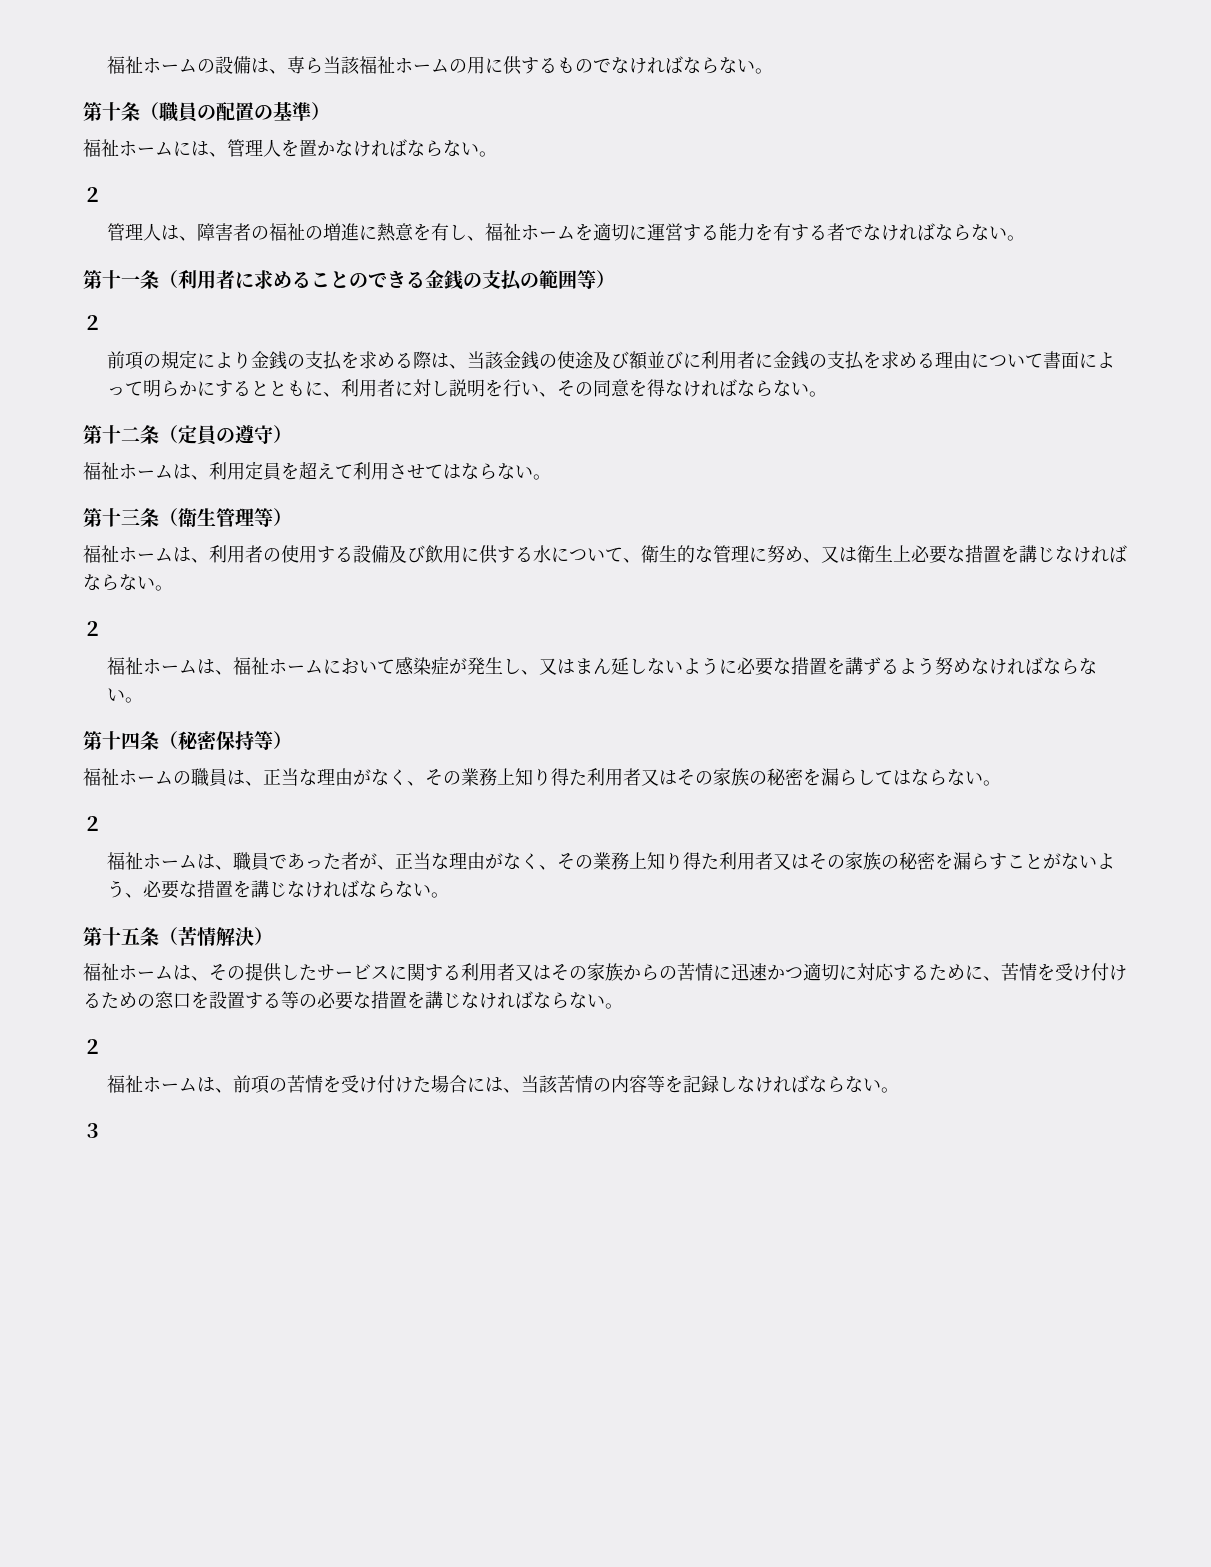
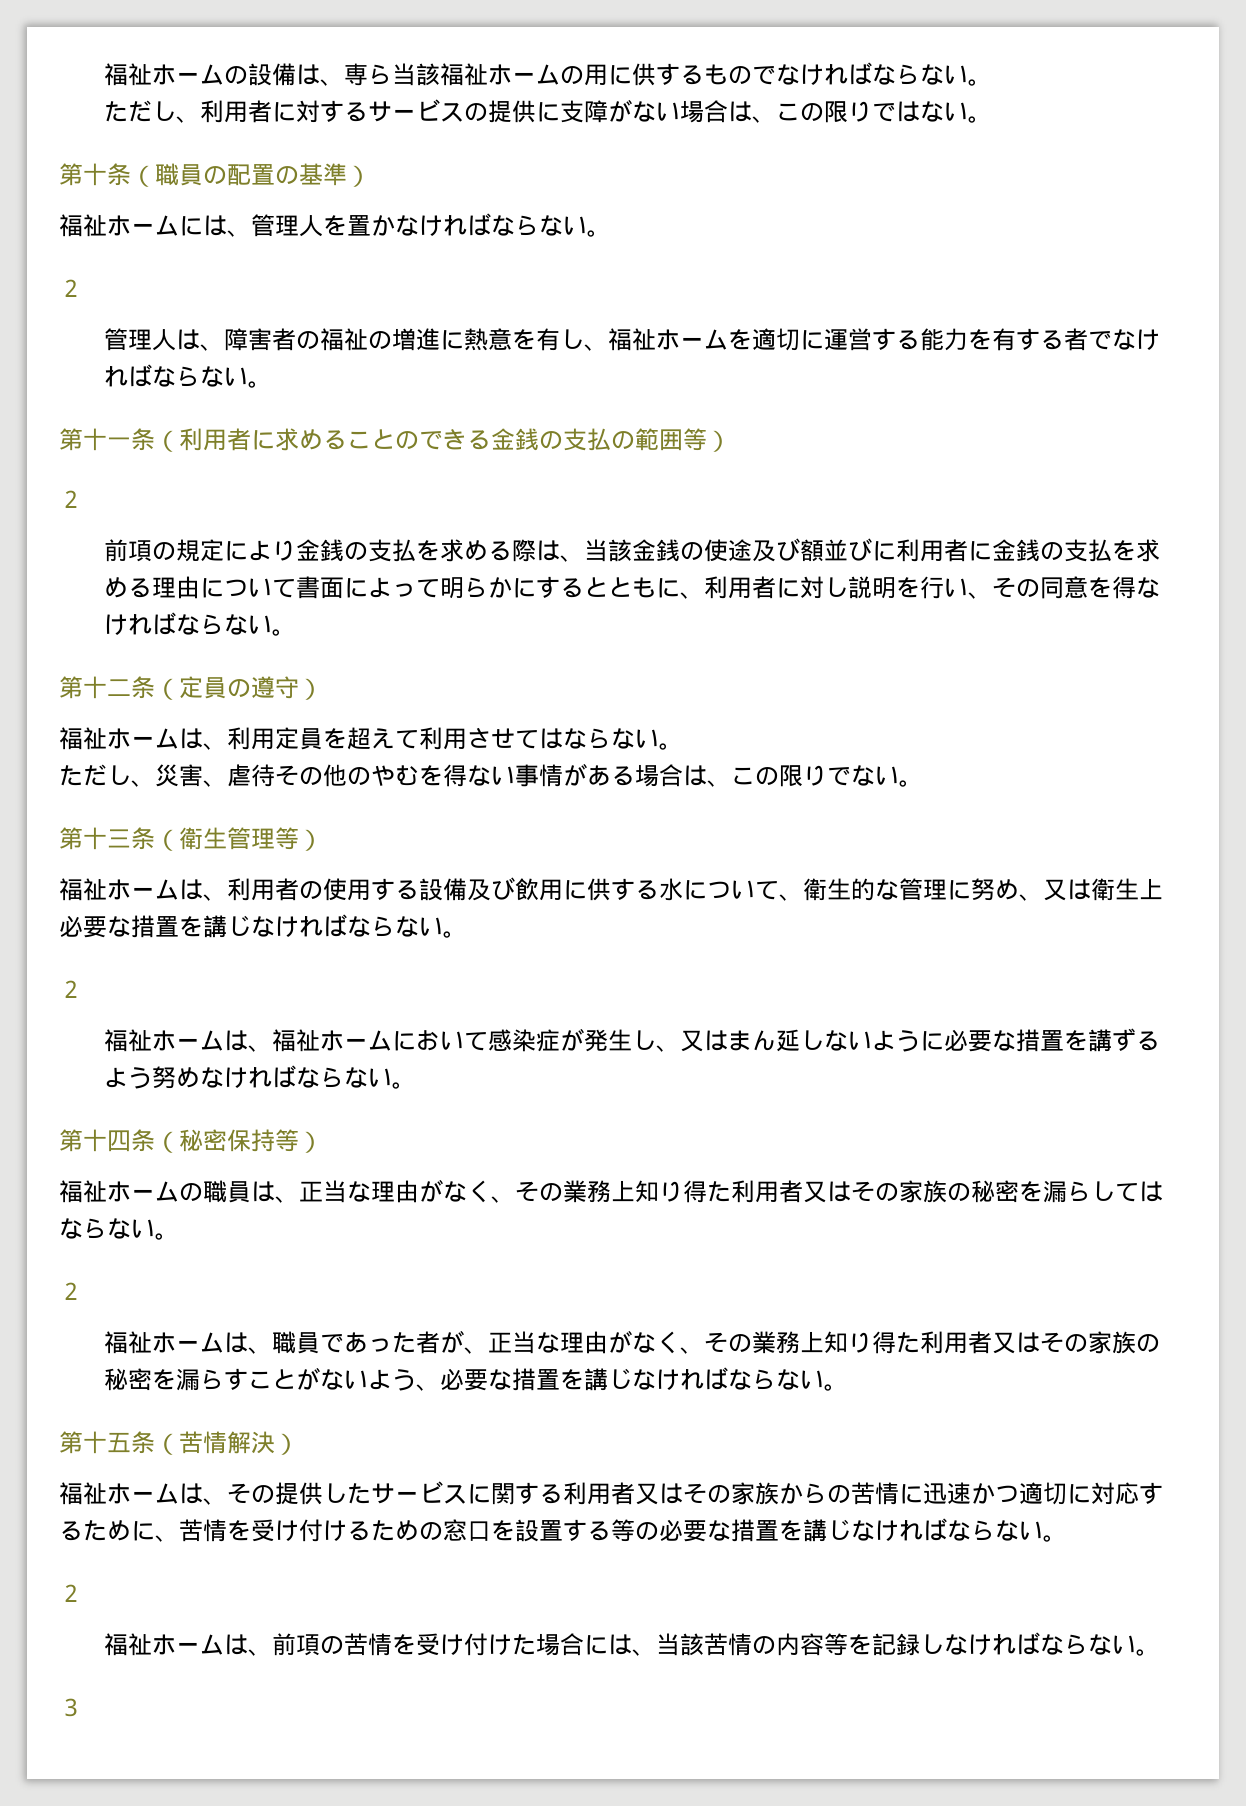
+ ただし、利用者に対するサービスの提供に支障がない場合は、この限りではない。
+ ただし、災害、虐待その他のやむを得ない事情がある場合は、この限りでない。

